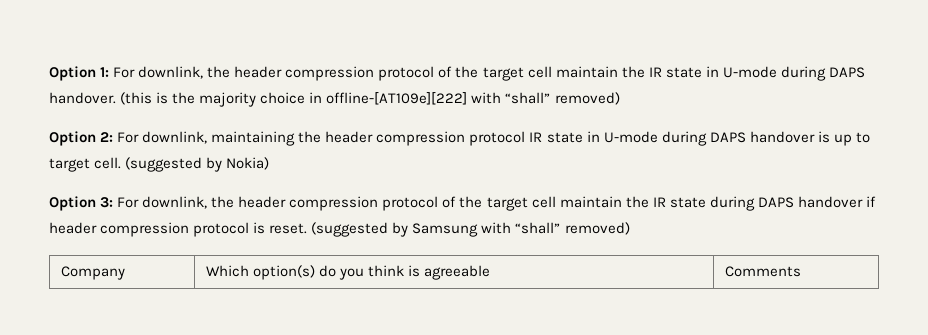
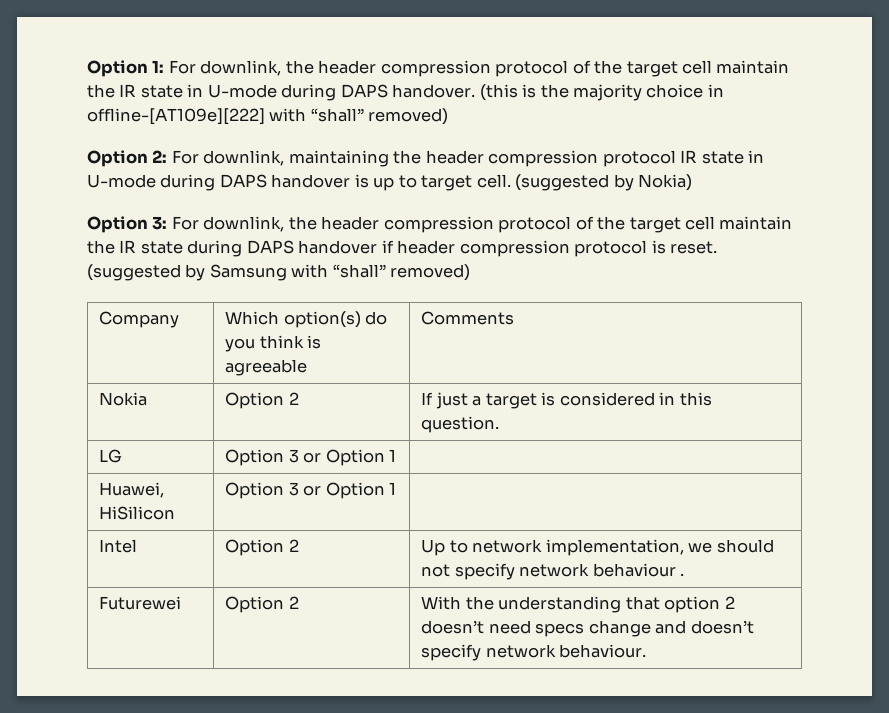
+ Nokia | Option 2 | If just a target is considered in this question.
+ LG | Option 3 or Option 1 |
+ Huawei, HiSilicon | Option 3 or Option 1 |
+ Intel | Option 2 | Up to network implementation, we should not specify network behaviour .
+ Futurewei | Option 2 | With the understanding that option 2 doesn’t need specs change and doesn’t specify network behaviour.

